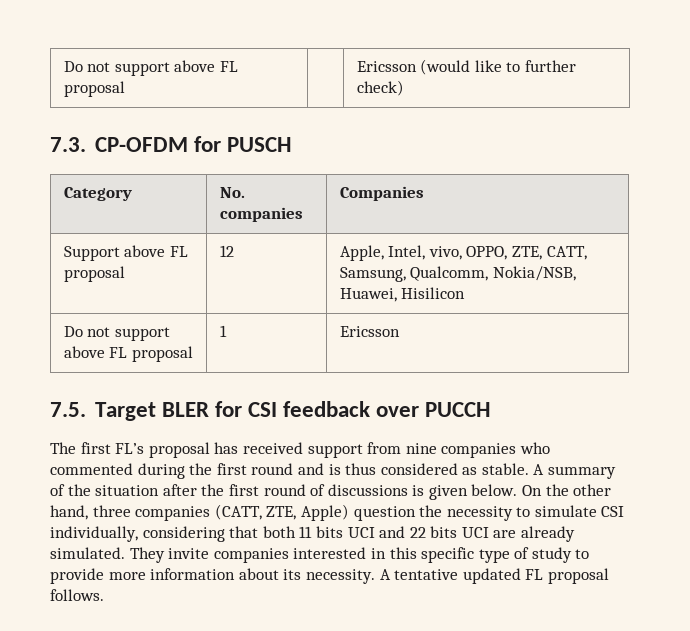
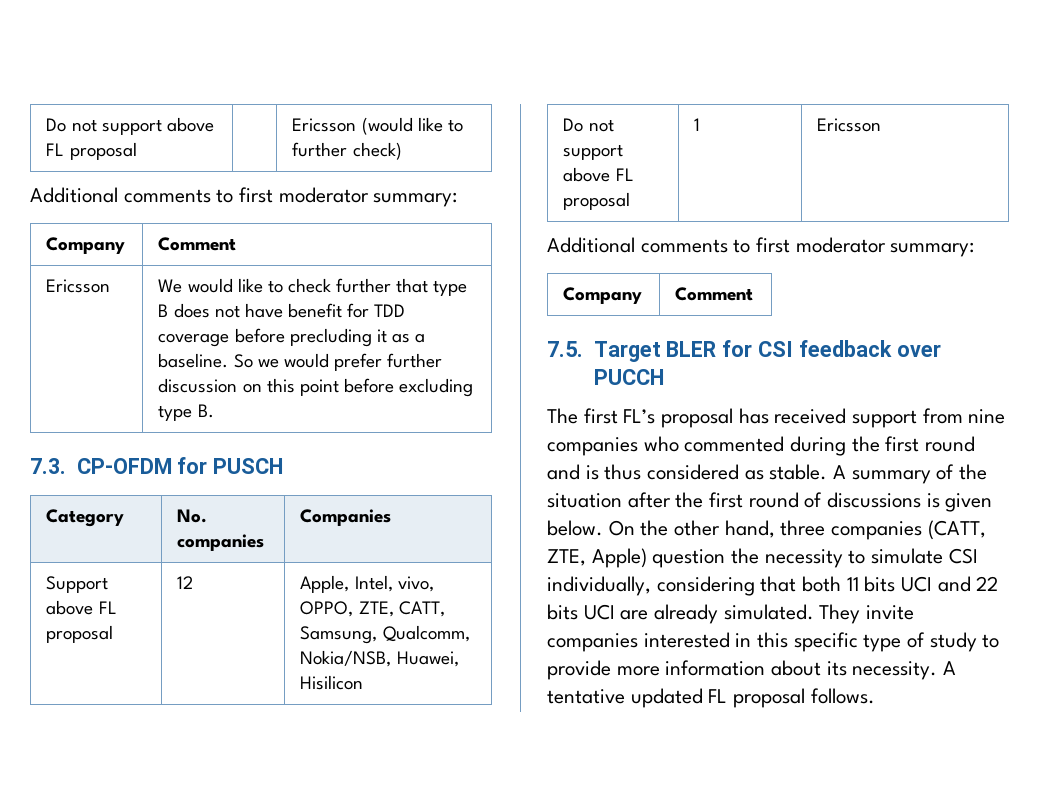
  Do not support above FL proposal | | Ericsson (would like to further check)
+ Additional comments to first moderator summary:
+ Company | Comment
+ Ericsson | We would like to check further that type B does not have benefit for TDD coverage before precluding it as a baseline. So we would prefer further discussion on this point before excluding type B.
  Do not support above FL proposal | 1 | Ericsson
+ Additional comments to first moderator summary:
+ Company | Comment

